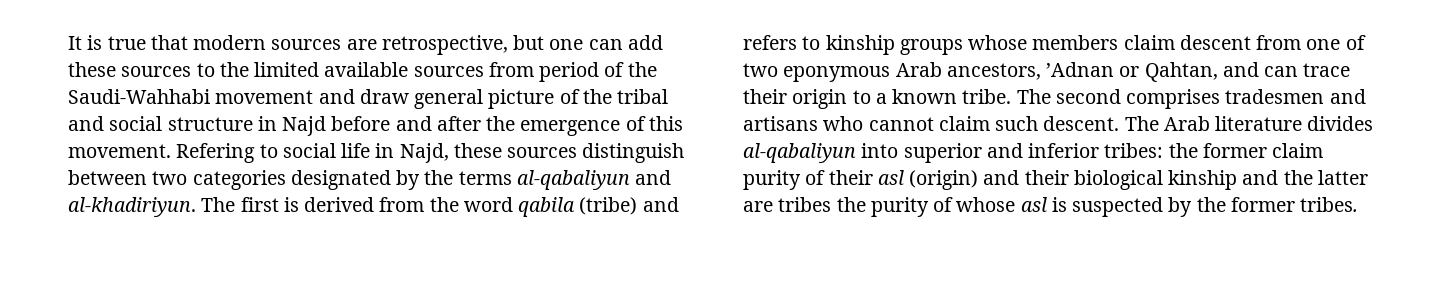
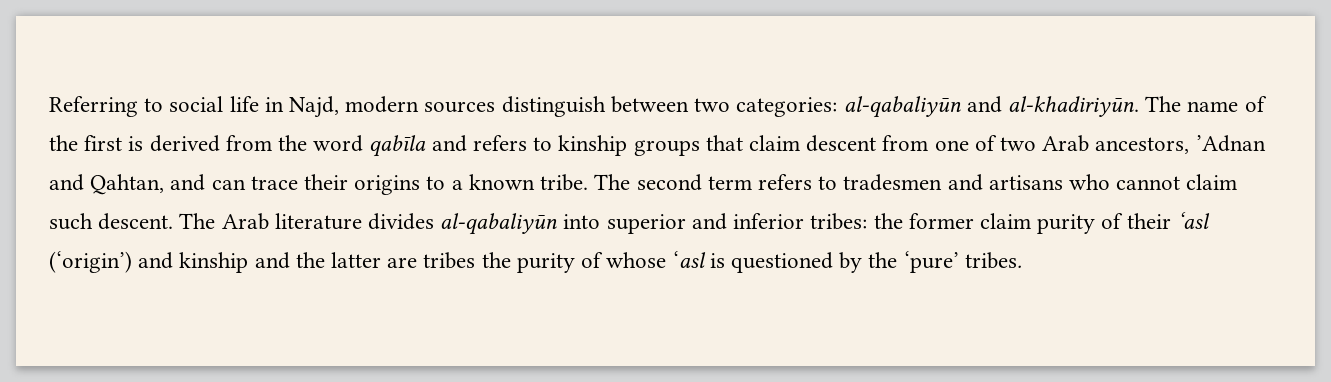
- It is true that modern sources are retrospective, but one can add these sources to the limited available sources from period of the Saudi-Wahhabi movement and draw general picture of the tribal and social structure in Najd before and after the emergence of this movement. Refering to social life in Najd, these sources distinguish between two categories designated by the terms al-qabaliyun and al-khadiriyun. The first is derived from the word qabila (tribe) and refers to kinship groups whose members claim descent from one of two eponymous Arab ancestors, ’Adnan or Qahtan, and can trace their origin to a known tribe.
+ Referring to social life in Najd, modern sources distinguish between two categories: al-qabaliyūn and al-khadiriyūn. The name of the first is derived from the word qabīla and refers to kinship groups that claim descent from one of two Arab ancestors, ’Adnan and Qahtan, and can trace their origins to a known tribe.
- The second comprises tradesmen and artisans who cannot claim such descent.
+ The second term refers to tradesmen and artisans who cannot claim such descent.
- The Arab literature divides al-qabaliyun into superior and inferior tribes: the former claim purity of their asl (origin) and their biological kinship and the latter are tribes the purity of whose asl is suspected by the former tribes.
+ The Arab literature divides al-qabaliyūn into superior and inferior tribes: the former claim purity of their ‘asl (‘origin’) and kinship and the latter are tribes the purity of whose ‘asl is questioned by the ‘pure’ tribes.

